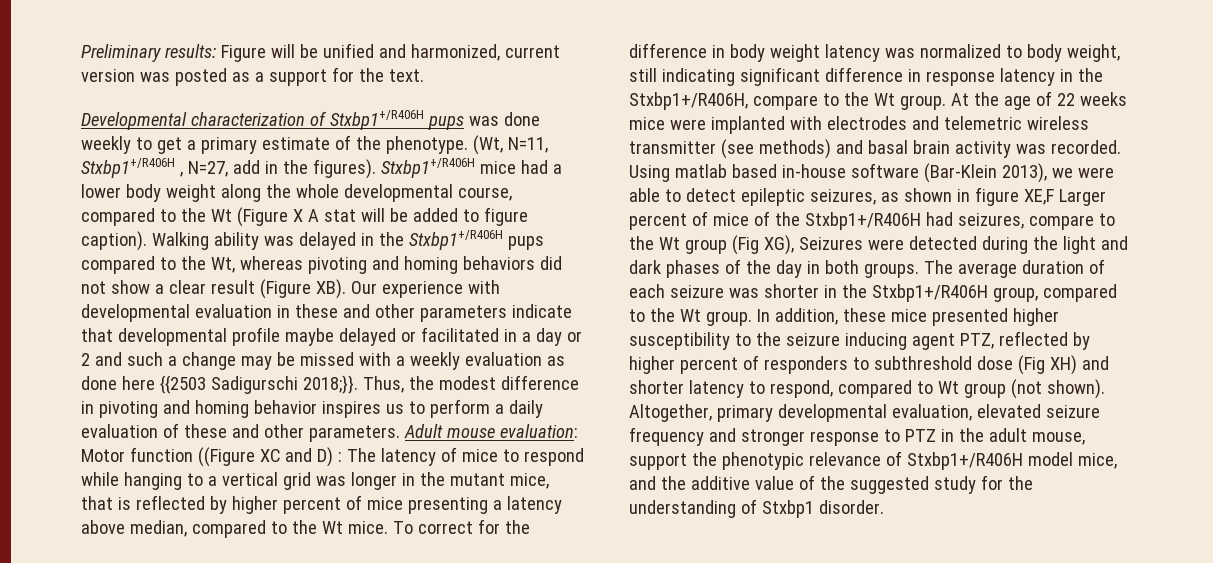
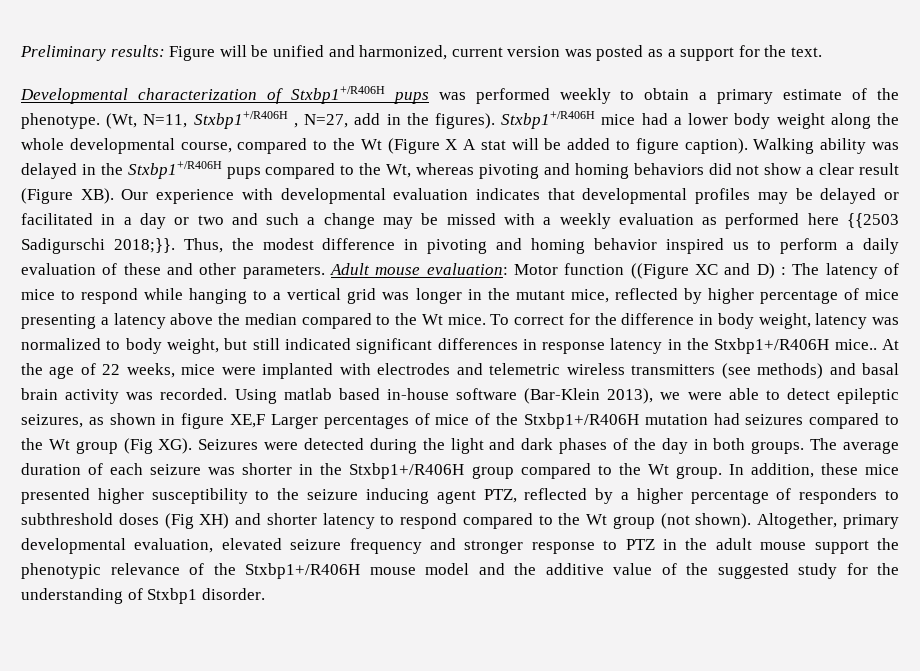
- Developmental characterization of Stxbp1+/R406H pups was done weekly to get a primary estimate of the phenotype.
+ Developmental characterization of Stxbp1+/R406H pups was performed weekly to obtain a primary estimate of the phenotype.
- Walking ability was delayed in the Stxbp1+/R406H pups compared to the Wt, whereas pivoting and homing behaviors did not show a clear result (Figure XB). Our experience with developmental evaluation in these and other parameters indicate that developmental profile maybe delayed or facilitated in a day or 2 and such a change may be missed with a weekly evaluation as done here {{2503 Sadigurschi 2018;}}.
+ Walking ability was delayed in the Stxbp1+/R406H pups compared to the Wt, whereas pivoting and homing behaviors did not show a clear result (Figure XB). Our experience with developmental evaluation indicates that developmental profiles may be delayed or facilitated in a day or two and such a change may be missed with a weekly evaluation as performed here {{2503 Sadigurschi 2018;}}.
- Thus, the modest difference in pivoting and homing behavior inspires us to perform a daily evaluation of these and other parameters.
+ Thus, the modest difference in pivoting and homing behavior inspired us to perform a daily evaluation of these and other parameters.
- Adult mouse evaluation: Motor function ((Figure XC and D) : The latency of mice to respond while hanging to a vertical grid was longer in the mutant mice, that is reflected by higher percent of mice presenting a latency above median, compared to the Wt mice.
+ Adult mouse evaluation: Motor function ((Figure XC and D) : The latency of mice to respond while hanging to a vertical grid was longer in the mutant mice, reflected by higher percentage of mice presenting a latency above the median compared to the Wt mice.
- To correct for the difference in body weight latency was normalized to body weight, still indicating significant difference in response latency in the Stxbp1+/R406H, compare to the Wt group.
+ To correct for the difference in body weight, latency was normalized to body weight, but still indicated significant differences in response latency in the Stxbp1+/R406H mice..
- At the age of 22 weeks mice were implanted with electrodes and telemetric wireless transmitter (see methods) and basal brain activity was recorded.
+ At the age of 22 weeks, mice were implanted with electrodes and telemetric wireless transmitters (see methods) and basal brain activity was recorded.
- Using matlab based in-house software (Bar-Klein 2013), we were able to detect epileptic seizures, as shown in figure XE,F Larger percent of mice of the Stxbp1+/R406H had seizures, compare to the Wt group (Fig XG), Seizures were detected during the light and dark phases of the day in both groups.
+ Using matlab based in-house software (Bar-Klein 2013), we were able to detect epileptic seizures, as shown in figure XE,F Larger percentages of mice of the Stxbp1+/R406H mutation had seizures compared to the Wt group (Fig XG). Seizures were detected during the light and dark phases of the day in both groups.
- The average duration of each seizure was shorter in the Stxbp1+/R406H group, compared to the Wt group.
+ The average duration of each seizure was shorter in the Stxbp1+/R406H group compared to the Wt group.
- In addition, these mice presented higher susceptibility to the seizure inducing agent PTZ, reflected by higher percent of responders to subthreshold dose (Fig XH) and shorter latency to respond, compared to Wt group (not shown).
+ In addition, these mice presented higher susceptibility to the seizure inducing agent PTZ, reflected by a higher percentage of responders to subthreshold doses (Fig XH) and shorter latency to respond compared to the Wt group (not shown).
- Altogether, primary developmental evaluation, elevated seizure frequency and stronger response to PTZ in the adult mouse, support the phenotypic relevance of Stxbp1+/R406H model mice, and the additive value of the suggested study for the understanding of Stxbp1 disorder.
+ Altogether, primary developmental evaluation, elevated seizure frequency and stronger response to PTZ in the adult mouse support the phenotypic relevance of the Stxbp1+/R406H mouse model and the additive value of the suggested study for the understanding of Stxbp1 disorder.

